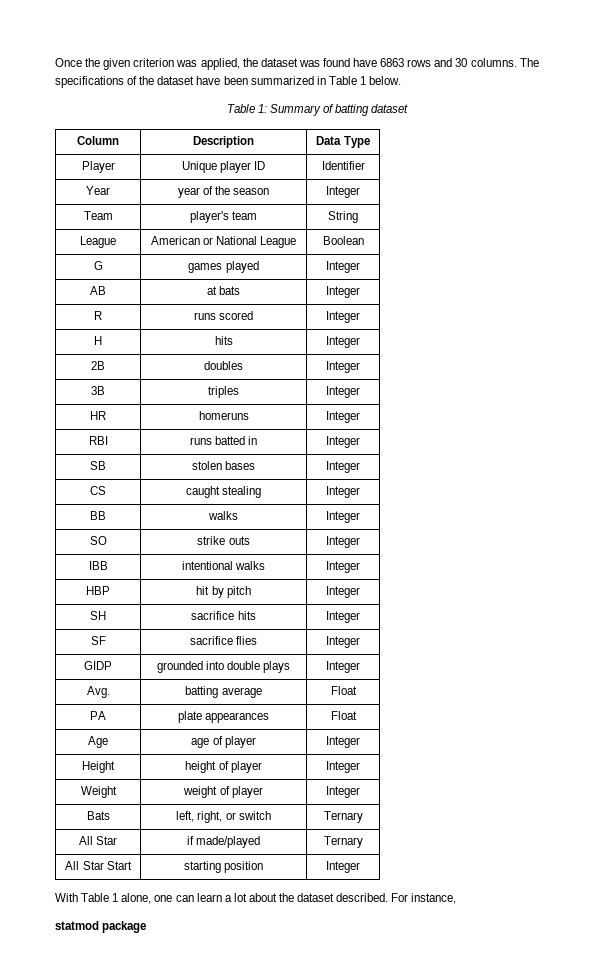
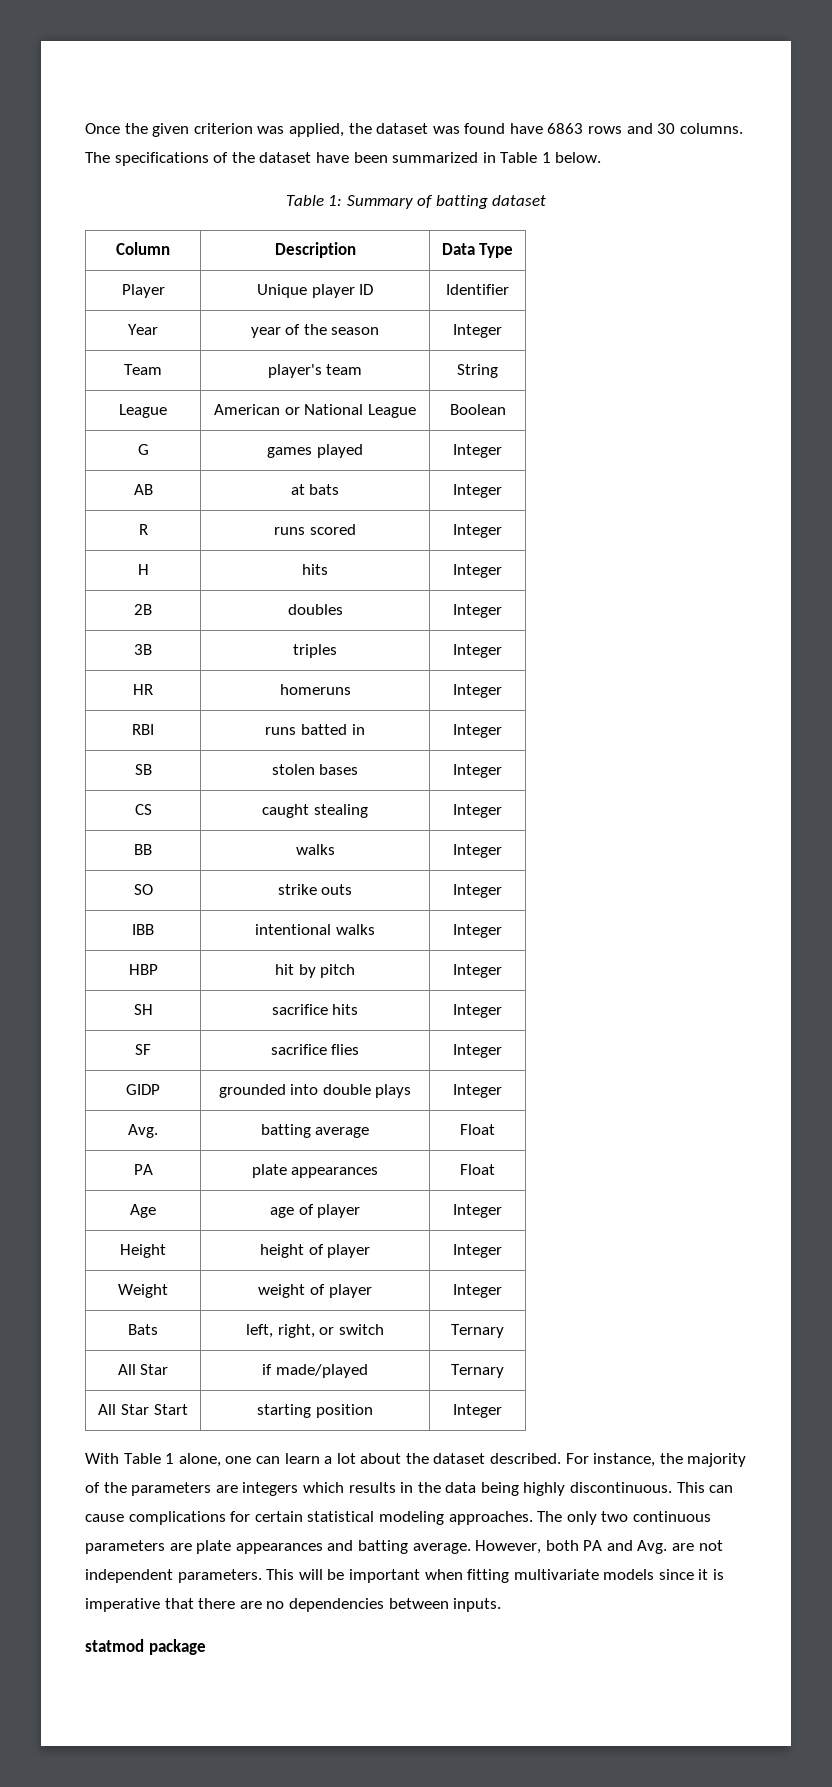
- For instance,
+ For instance, the majority of the parameters are integers which results in the data being highly discontinuous. This can cause complications for certain statistical modeling approaches. The only two continuous parameters are plate appearances and batting average. However, both PA and Avg. are not independent parameters. This will be important when fitting multivariate models since it is imperative that there are no dependencies between inputs.

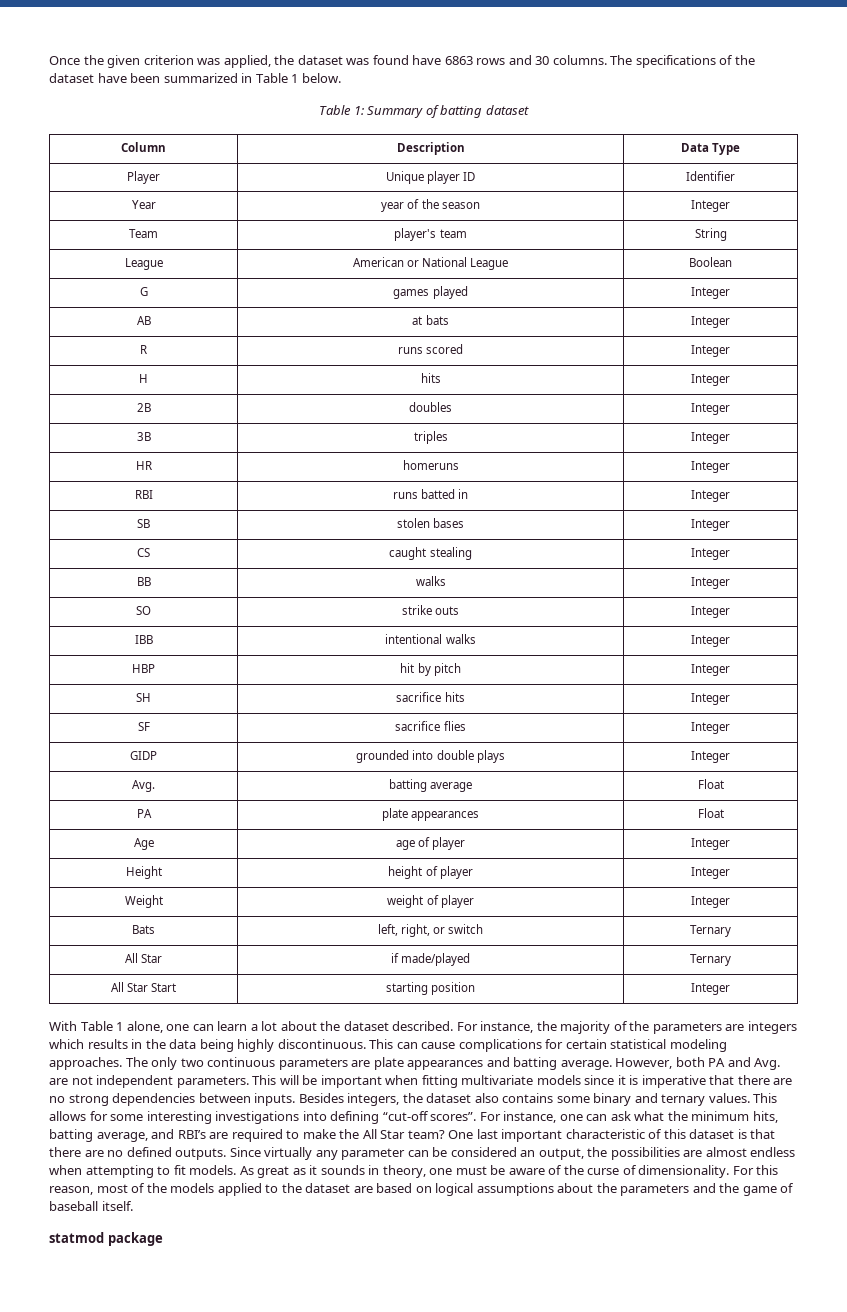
- This will be important when fitting multivariate models since it is imperative that there are no dependencies between inputs.
+ This will be important when fitting multivariate models since it is imperative that there are no strong dependencies between inputs. Besides integers, the dataset also contains some binary and ternary values. This allows for some interesting investigations into defining “cut-off scores”. For instance, one can ask what the minimum hits, batting average, and RBI’s are required to make the All Star team? One last important characteristic of this dataset is that there are no defined outputs. Since virtually any parameter can be considered an output, the possibilities are almost endless when attempting to fit models. As great as it sounds in theory, one must be aware of the curse of dimensionality. For this reason, most of the models applied to the dataset are based on logical assumptions about the parameters and the game of baseball itself.

